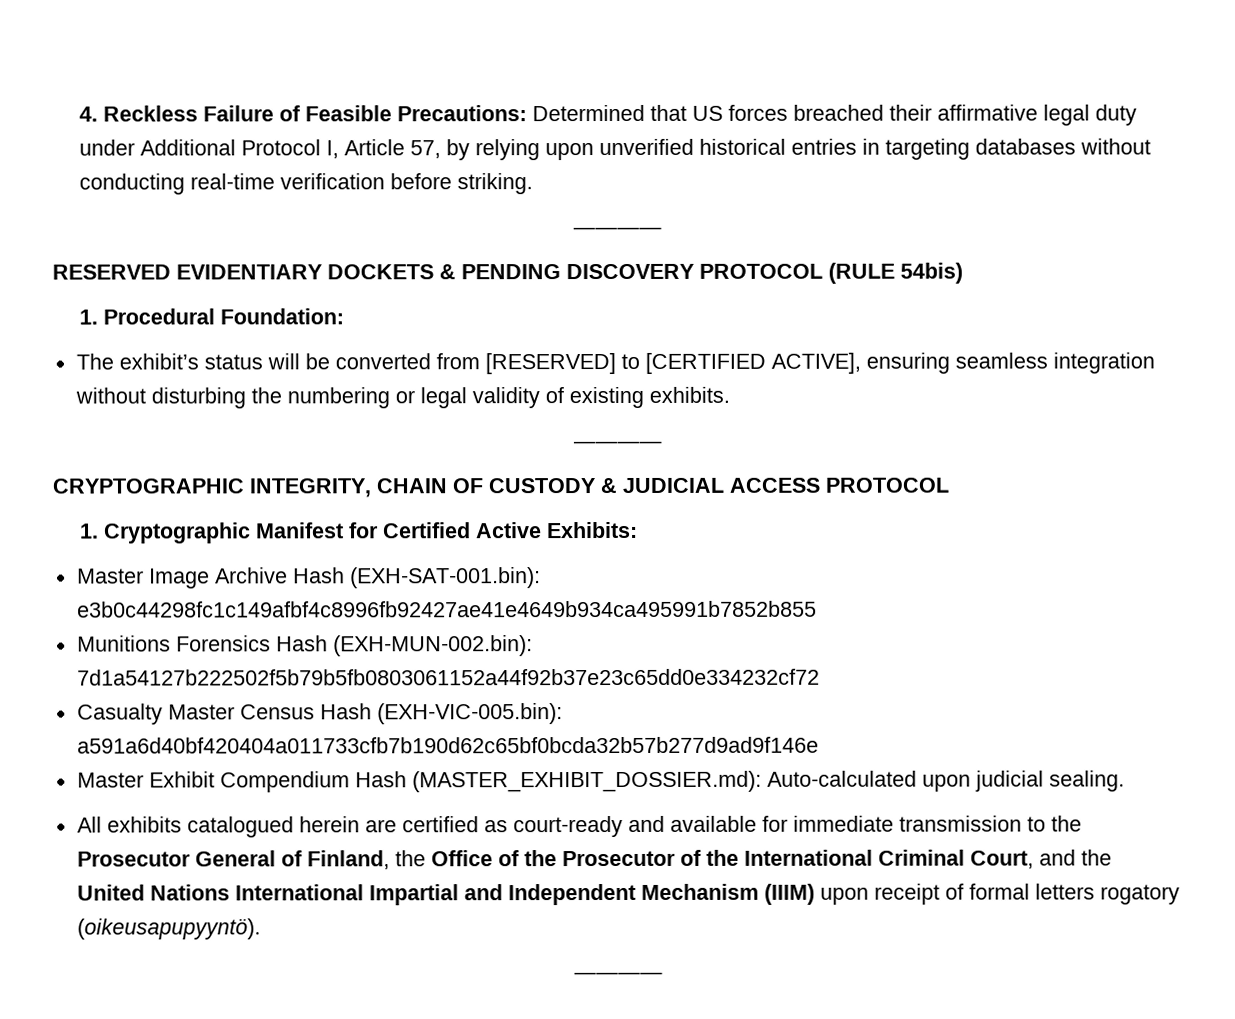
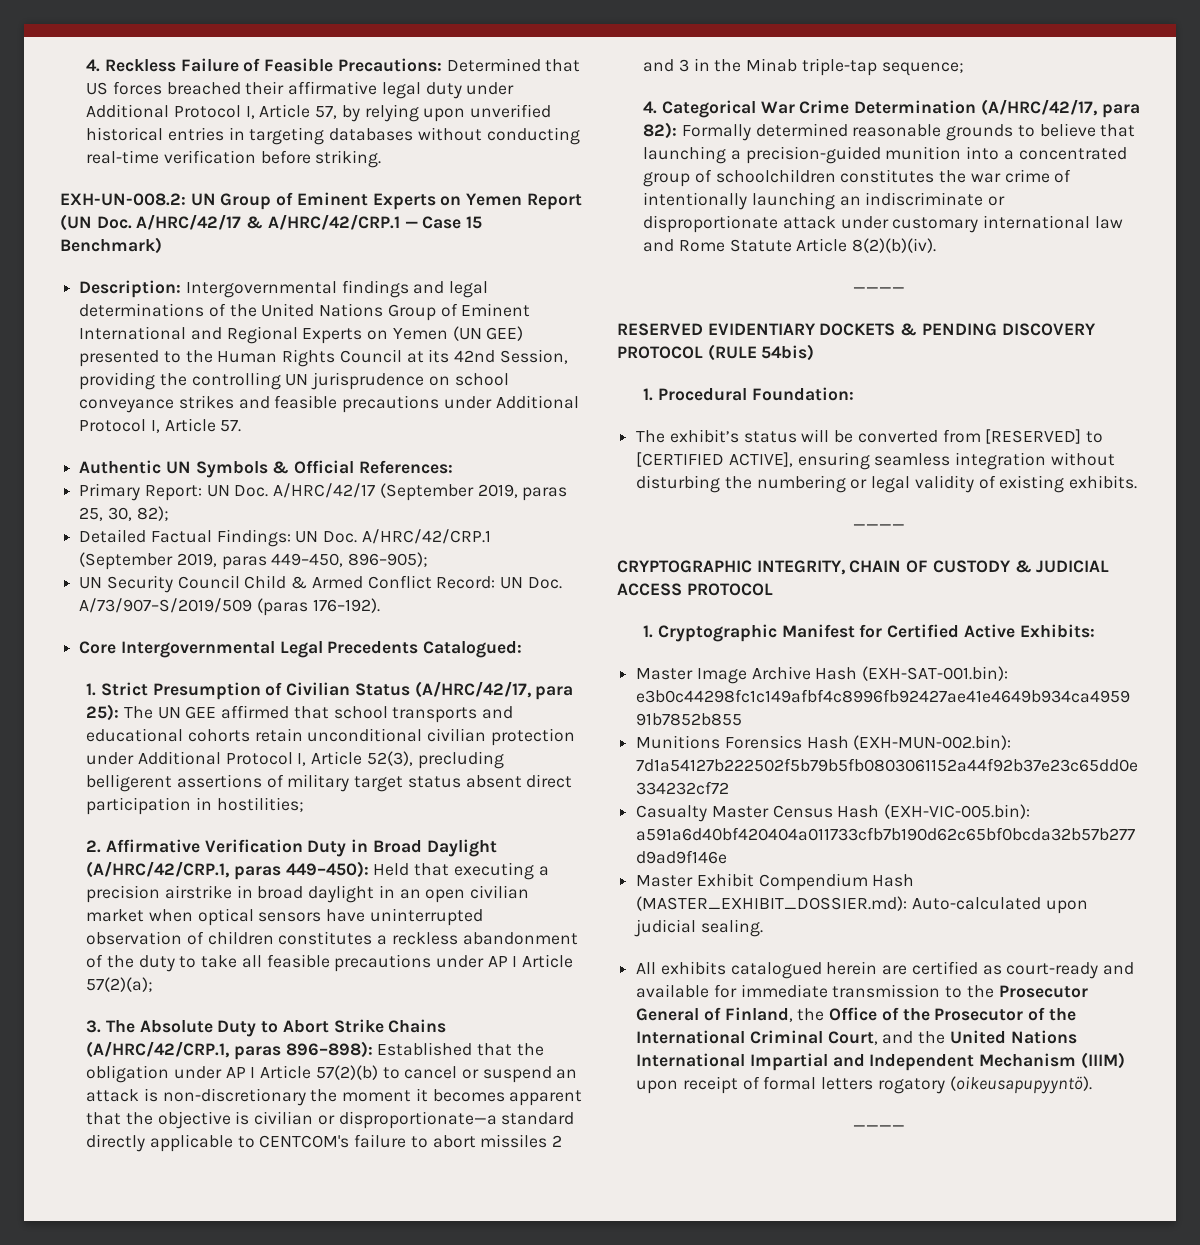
+ EXH-UN-008.2: UN Group of Eminent Experts on Yemen Report (UN Doc. A/HRC/42/17 & A/HRC/42/CRP.1 — Case 15 Benchmark)
+ Description: Intergovernmental findings and legal determinations of the United Nations Group of Eminent International and Regional Experts on Yemen (UN GEE) presented to the Human Rights Council at its 42nd Session, providing the controlling UN jurisprudence on school conveyance strikes and feasible precautions under Additional Protocol I, Article 57.
+ Authentic UN Symbols & Official References:
+ Primary Report: UN Doc. A/HRC/42/17 (September 2019, paras 25, 30, 82);
+ Detailed Factual Findings: UN Doc. A/HRC/42/CRP.1 (September 2019, paras 449–450, 896–905);
+ UN Security Council Child & Armed Conflict Record: UN Doc. A/73/907–S/2019/509 (paras 176–192).
+ Core Intergovernmental Legal Precedents Catalogued:
+ 1. Strict Presumption of Civilian Status (A/HRC/42/17, para 25): The UN GEE affirmed that school transports and educational cohorts retain unconditional civilian protection under Additional Protocol I, Article 52(3), precluding belligerent assertions of military target status absent direct participation in hostilities;
+ 2. Affirmative Verification Duty in Broad Daylight (A/HRC/42/CRP.1, paras 449–450): Held that executing a precision airstrike in broad daylight in an open civilian market when optical sensors have uninterrupted observation of children constitutes a reckless abandonment of the duty to take all feasible precautions under AP I Article 57(2)(a);
+ 3. The Absolute Duty to Abort Strike Chains (A/HRC/42/CRP.1, paras 896–898): Established that the obligation under AP I Article 57(2)(b) to cancel or suspend an attack is non-discretionary the moment it becomes apparent that the objective is civilian or disproportionate—a standard directly applicable to CENTCOM's failure to abort missiles 2 and 3 in the Minab triple-tap sequence;
+ 4. Categorical War Crime Determination (A/HRC/42/17, para 82): Formally determined reasonable grounds to believe that launching a precision-guided munition into a concentrated group of schoolchildren constitutes the war crime of intentionally launching an indiscriminate or disproportionate attack under customary international law and Rome Statute Article 8(2)(b)(iv).

